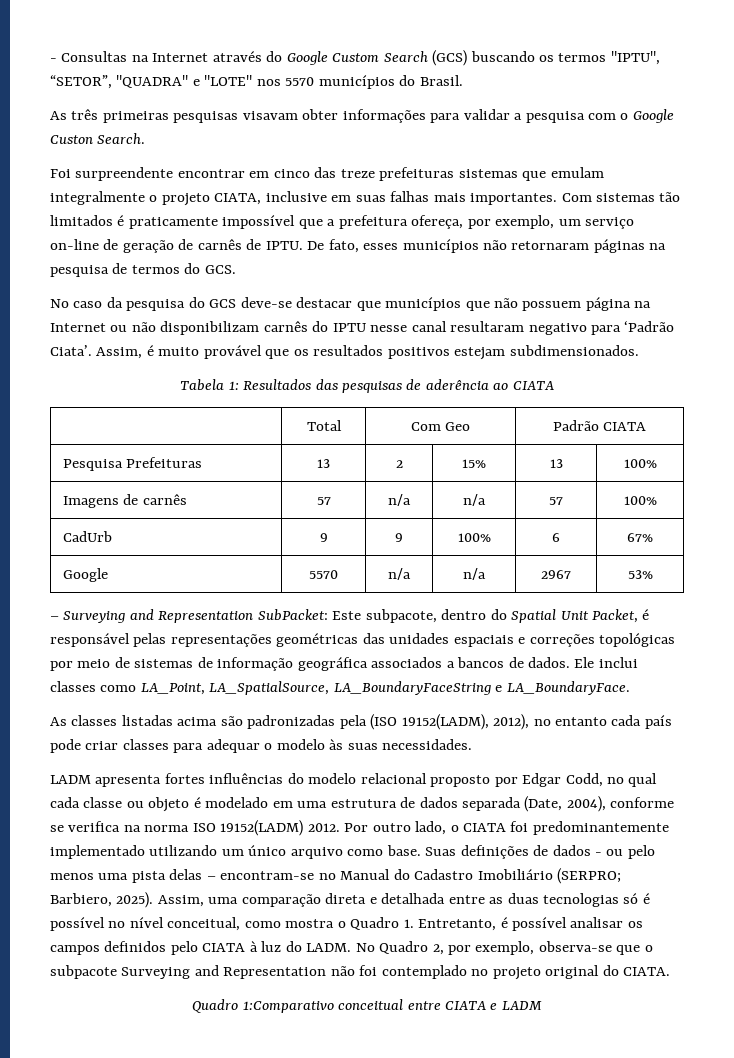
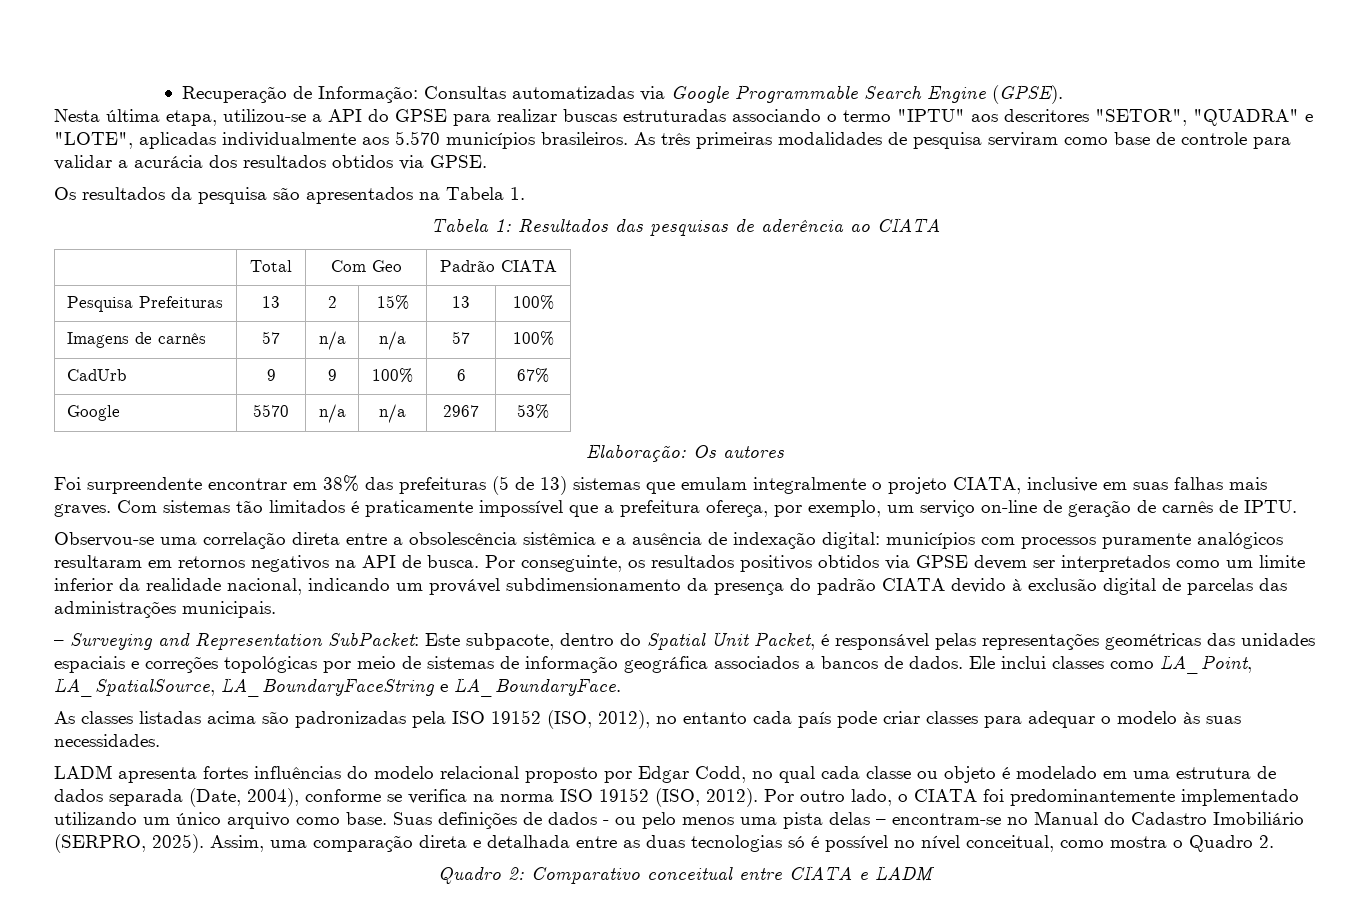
- - Consultas na Internet através do Google Custom Search (GCS) buscando os termos "IPTU", “SETOR”, "QUADRA" e "LOTE" nos 5570 municípios do Brasil.
- As três primeiras pesquisas visavam obter informações para validar a pesquisa com o Google Custon Search.
- Foi surpreendente encontrar em cinco das treze prefeituras sistemas que emulam integralmente o projeto CIATA, inclusive em suas falhas mais importantes. Com sistemas tão limitados é praticamente impossível que a prefeitura ofereça, por exemplo, um serviço on-line de geração de carnês de IPTU. De fato, esses municípios não retornaram páginas na pesquisa de termos do GCS.
- No caso da pesquisa do GCS deve-se destacar que municípios que não possuem página na Internet ou não disponibilizam carnês do IPTU nesse canal resultaram negativo para ‘Padrão Ciata’. Assim, é muito provável que os resultados positivos estejam subdimensionados.
+ Recuperação de Informação: Consultas automatizadas via Google Programmable Search Engine (GPSE).
+ Nesta última etapa, utilizou-se a API do GPSE para realizar buscas estruturadas associando o termo "IPTU" aos descritores "SETOR", "QUADRA" e "LOTE", aplicadas individualmente aos 5.570 municípios brasileiros. As três primeiras modalidades de pesquisa serviram como base de controle para validar a acurácia dos resultados obtidos via GPSE.
+ Os resultados da pesquisa são apresentados na Tabela 1.
+ Elaboração: Os autores
+ Foi surpreendente encontrar em 38% das prefeituras (5 de 13) sistemas que emulam integralmente o projeto CIATA, inclusive em suas falhas mais graves. Com sistemas tão limitados é praticamente impossível que a prefeitura ofereça, por exemplo, um serviço on-line de geração de carnês de IPTU.
+ Observou-se uma correlação direta entre a obsolescência sistêmica e a ausência de indexação digital: municípios com processos puramente analógicos resultaram em retornos negativos na API de busca. Por conseguinte, os resultados positivos obtidos via GPSE devem ser interpretados como um limite inferior da realidade nacional, indicando um provável subdimensionamento da presença do padrão CIATA devido à exclusão digital de parcelas das administrações municipais.
- As classes listadas acima são padronizadas pela (ISO 19152(LADM), 2012), no entanto cada país pode criar classes para adequar o modelo às suas necessidades.
+ As classes listadas acima são padronizadas pela ISO 19152 (ISO, 2012), no entanto cada país pode criar classes para adequar o modelo às suas necessidades.
- LADM apresenta fortes influências do modelo relacional proposto por Edgar Codd, no qual cada classe ou objeto é modelado em uma estrutura de dados separada (Date, 2004), conforme se verifica na norma ISO 19152(LADM) 2012.
+ LADM apresenta fortes influências do modelo relacional proposto por Edgar Codd, no qual cada classe ou objeto é modelado em uma estrutura de dados separada (Date, 2004), conforme se verifica na norma ISO 19152 (ISO, 2012).
- Suas definições de dados - ou pelo menos uma pista delas – encontram-se no Manual do Cadastro Imobiliário (SERPRO; Barbiero, 2025).
+ Suas definições de dados - ou pelo menos uma pista delas – encontram-se no Manual do Cadastro Imobiliário (SERPRO, 2025).
- Assim, uma comparação direta e detalhada entre as duas tecnologias só é possível no nível conceitual, como mostra o Quadro 1. Entretanto, é possível analisar os campos definidos pelo CIATA à luz do LADM. No Quadro 2, por exemplo, observa-se que o subpacote Surveying and Representation não foi contemplado no projeto original do CIATA.
- Quadro 1:Comparativo conceitual entre CIATA e LADM
+ Assim, uma comparação direta e detalhada entre as duas tecnologias só é possível no nível conceitual, como mostra o Quadro 2.
+ Quadro 2: Comparativo conceitual entre CIATA e LADM

